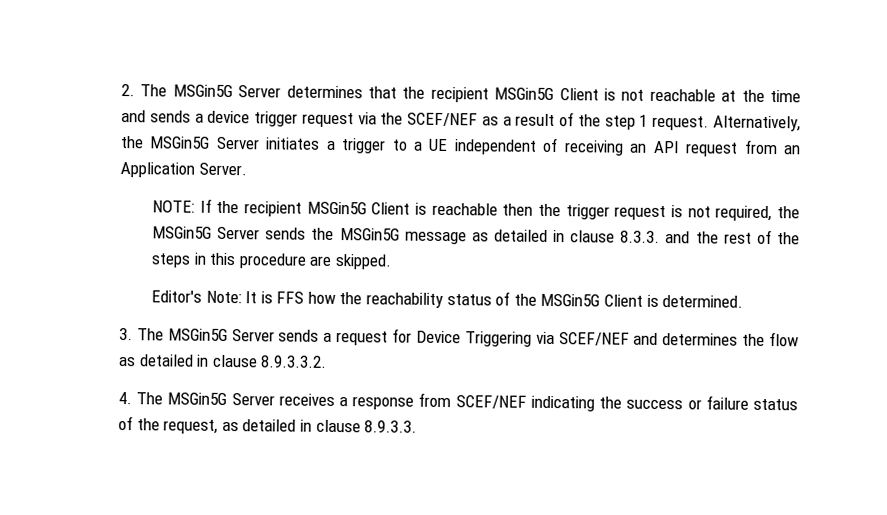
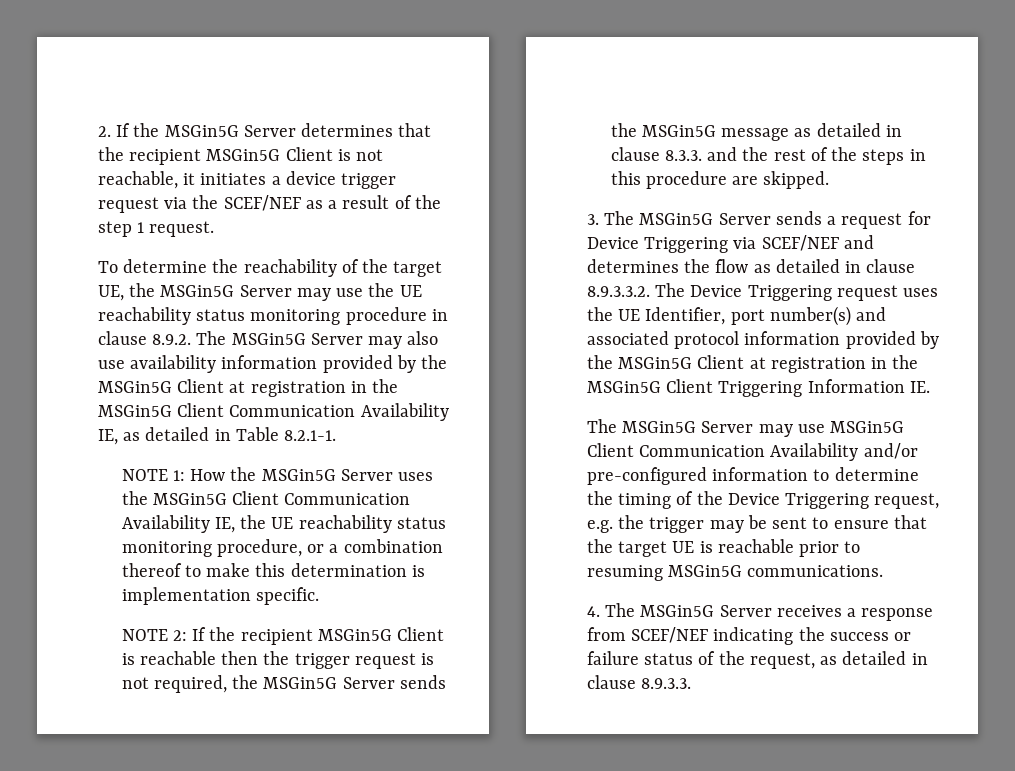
- 2. The MSGin5G Server determines that the recipient MSGin5G Client is not reachable at the time and sends a device trigger request via the SCEF/NEF as a result of the step 1 request. Alternatively, the MSGin5G Server initiates a trigger to a UE independent of receiving an API request from an Application Server.
- NOTE:
+ 2. If the MSGin5G Server determines that the recipient MSGin5G Client is not reachable, it initiates a device trigger request via the SCEF/NEF as a result of the step 1 request.
+ To determine the reachability of the target UE, the MSGin5G Server may use the UE reachability status monitoring procedure in clause 8.9.2. The MSGin5G Server may also use availability information provided by the MSGin5G Client at registration in the MSGin5G Client Communication Availability IE, as detailed in Table 8.2.1-1.
+ NOTE 1: How the MSGin5G Server uses the MSGin5G Client Communication Availability IE, the UE reachability status monitoring procedure, or a combination thereof to make this determination is implementation specific.
+ NOTE 2:
- Editor's Note: It is FFS how the reachability status of the MSGin5G Client is determined.
- 3. The MSGin5G Server sends a request for Device Triggering via SCEF/NEF and determines the flow as detailed in clause 8.9.3.3.2.
+ 3. The MSGin5G Server sends a request for Device Triggering via SCEF/NEF and determines the flow as detailed in clause 8.9.3.3.2. The Device Triggering request uses the UE Identifier, port number(s) and associated protocol information provided by the MSGin5G Client at registration in the MSGin5G Client Triggering Information IE.
+ The MSGin5G Server may use MSGin5G Client Communication Availability and/or pre-configured information to determine the timing of the Device Triggering request, e.g. the trigger may be sent to ensure that the target UE is reachable prior to resuming MSGin5G communications.

